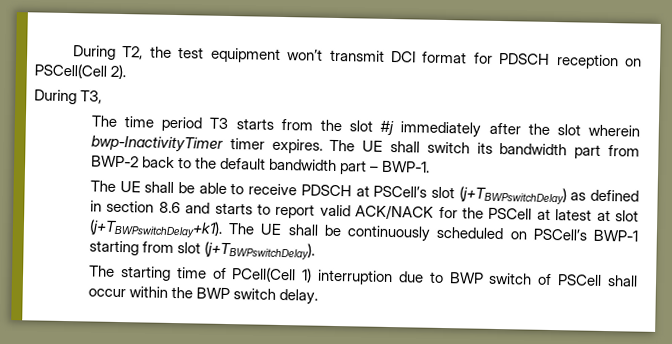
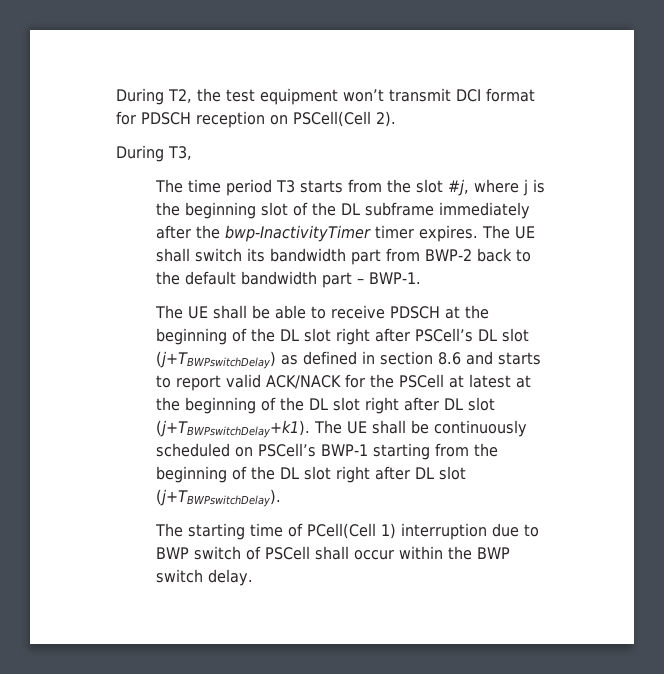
- The time period T3 starts from the slot #j immediately after the slot wherein bwp-InactivityTimer timer expires.
+ The time period T3 starts from the slot #j, where j is the beginning slot of the DL subframe immediately after the bwp-InactivityTimer timer expires.
- The UE shall be able to receive PDSCH at PSCell’s slot (j+TBWPswitchDelay) as defined in section 8.6 and starts to report valid ACK/NACK for the PSCell at latest at slot (j+TBWPswitchDelay+k1).
+ The UE shall be able to receive PDSCH at the beginning of the DL slot right after PSCell’s DL slot (j+TBWPswitchDelay) as defined in section 8.6 and starts to report valid ACK/NACK for the PSCell at latest at the beginning of the DL slot right after DL slot (j+TBWPswitchDelay+k1).
- The UE shall be continuously scheduled on PSCell’s BWP-1 starting from slot (j+TBWPswitchDelay).
+ The UE shall be continuously scheduled on PSCell’s BWP-1 starting from the beginning of the DL slot right after DL slot (j+TBWPswitchDelay).

